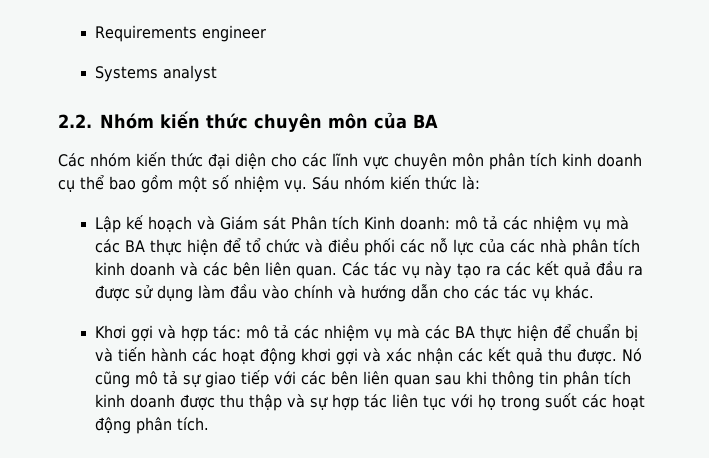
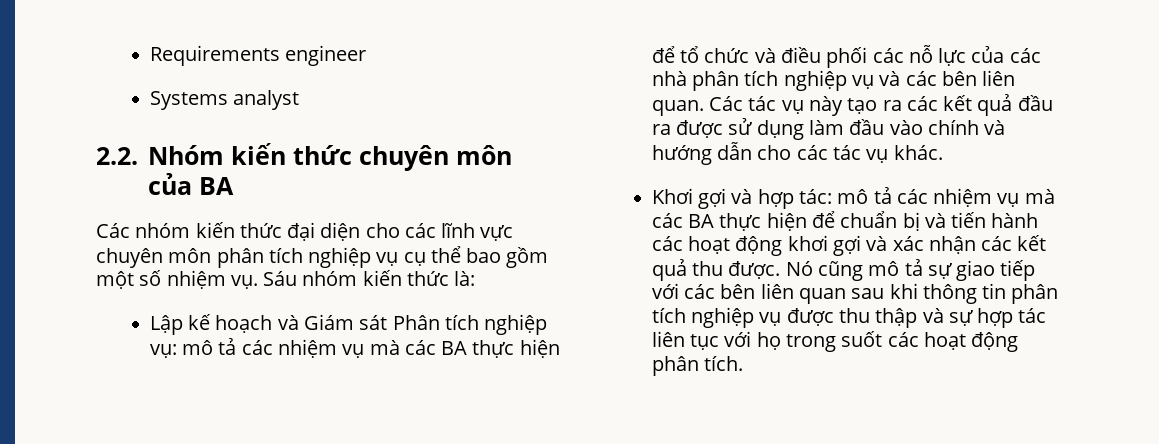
- Các nhóm kiến thức đại diện cho các lĩnh vực chuyên môn phân tích kinh doanh cụ thể bao gồm một số nhiệm vụ.
+ Các nhóm kiến thức đại diện cho các lĩnh vực chuyên môn phân tích nghiệp vụ cụ thể bao gồm một số nhiệm vụ.
- Lập kế hoạch và Giám sát Phân tích Kinh doanh: mô tả các nhiệm vụ mà các BA thực hiện để tổ chức và điều phối các nỗ lực của các nhà phân tích kinh doanh và các bên liên quan.
+ Lập kế hoạch và Giám sát Phân tích nghiệp vụ: mô tả các nhiệm vụ mà các BA thực hiện để tổ chức và điều phối các nỗ lực của các nhà phân tích nghiệp vụ và các bên liên quan.
- Nó cũng mô tả sự giao tiếp với các bên liên quan sau khi thông tin phân tích kinh doanh được thu thập và sự hợp tác liên tục với họ trong suốt các hoạt động phân tích.
+ Nó cũng mô tả sự giao tiếp với các bên liên quan sau khi thông tin phân tích nghiệp vụ được thu thập và sự hợp tác liên tục với họ trong suốt các hoạt động phân tích.

